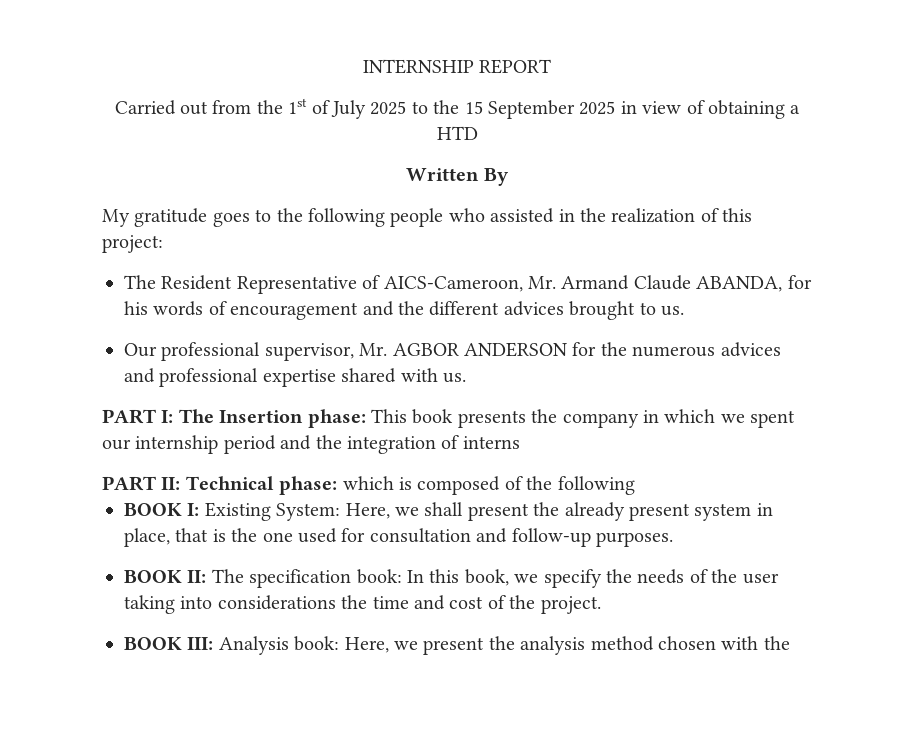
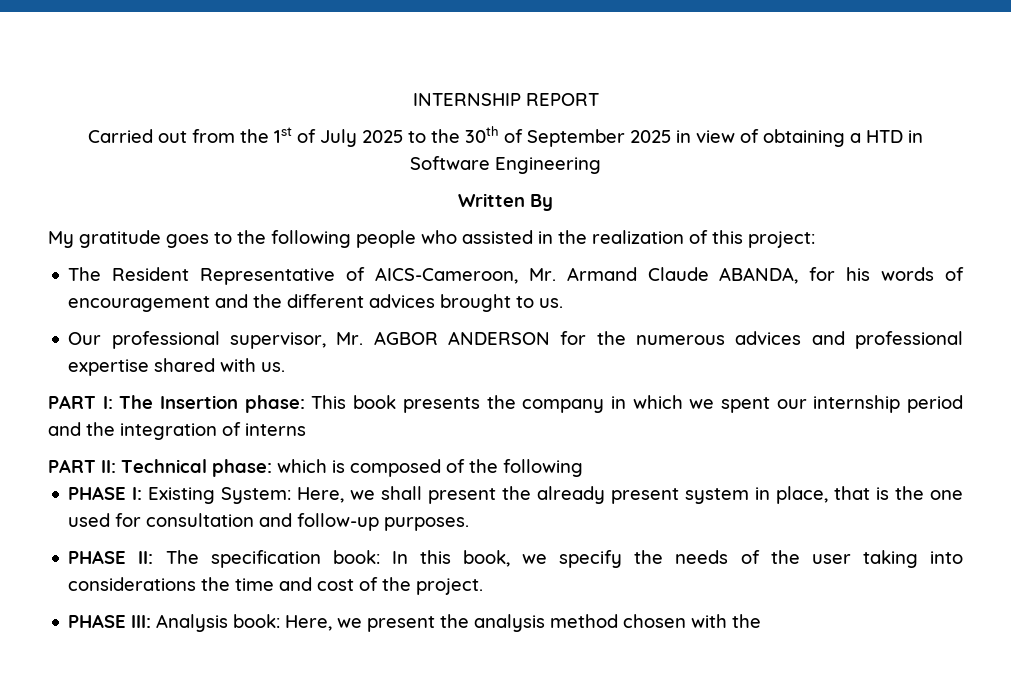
- Carried out from the 1st of July 2025 to the 15 September 2025 in view of obtaining a HTD
+ Carried out from the 1st of July 2025 to the 30th of September 2025 in view of obtaining a HTD in Software Engineering
- BOOK I: Existing System: Here, we shall present the already present system in place, that is the one used for consultation and follow-up purposes.
+ PHASE I: Existing System: Here, we shall present the already present system in place, that is the one used for consultation and follow-up purposes.
- BOOK II: The specification book: In this book, we specify the needs of the user taking into considerations the time and cost of the project.
+ PHASE II: The specification book: In this book, we specify the needs of the user taking into considerations the time and cost of the project.
- BOOK III: Analysis book: Here, we present the analysis method chosen with the
+ PHASE III: Analysis book: Here, we present the analysis method chosen with the

